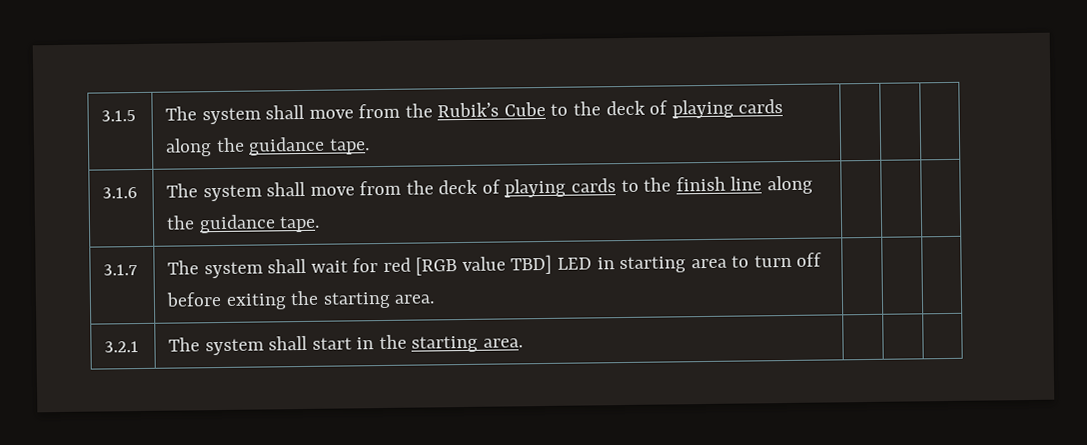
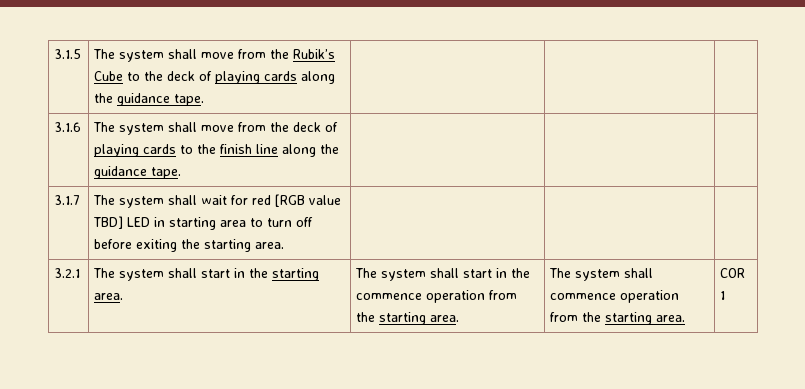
- 3.2.1 | The system shall start in the starting area. | | |
+ 3.2.1 | The system shall start in the starting area. | The system shall start in the commence operation from the starting area. | The system shall commence operation from the starting area. | COR 1

